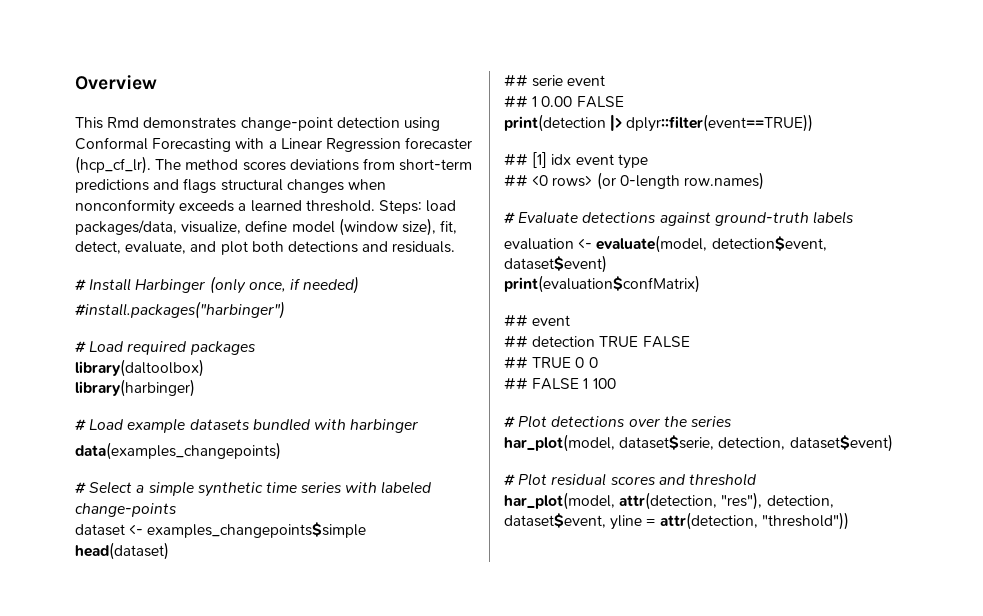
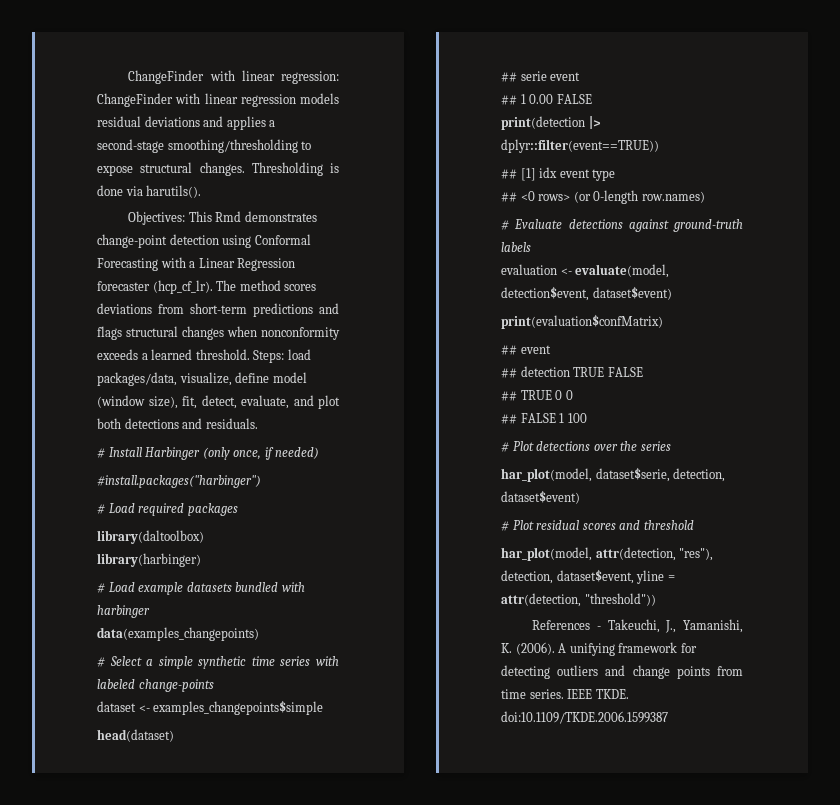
- Overview
- This Rmd demonstrates change-point detection using Conformal Forecasting with a Linear Regression forecaster (hcp_cf_lr).
+ ChangeFinder with linear regression: ChangeFinder with linear regression models residual deviations and applies a second-stage smoothing/thresholding to expose structural changes. Thresholding is done via harutils().
+ Objectives: This Rmd demonstrates change-point detection using Conformal Forecasting with a Linear Regression forecaster (hcp_cf_lr).
+ References - Takeuchi, J., Yamanishi, K. (2006). A unifying framework for detecting outliers and change points from time series. IEEE TKDE. doi:10.1109/TKDE.2006.1599387

